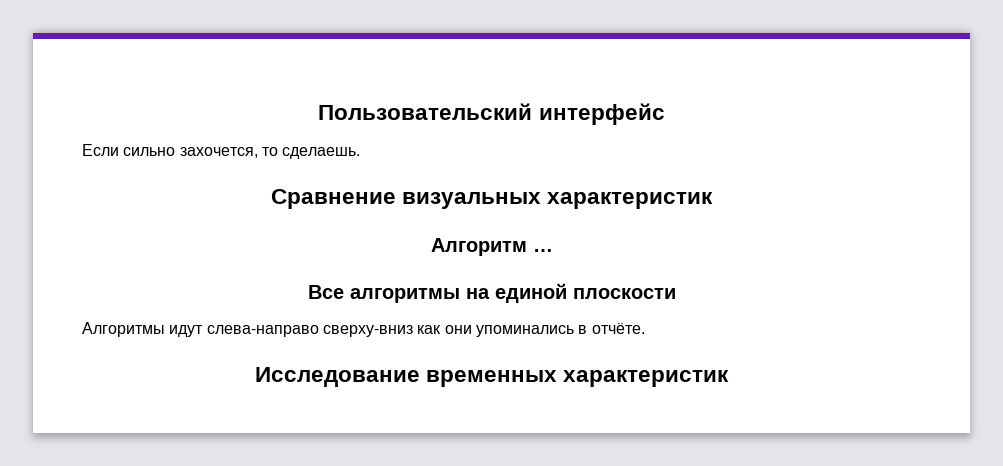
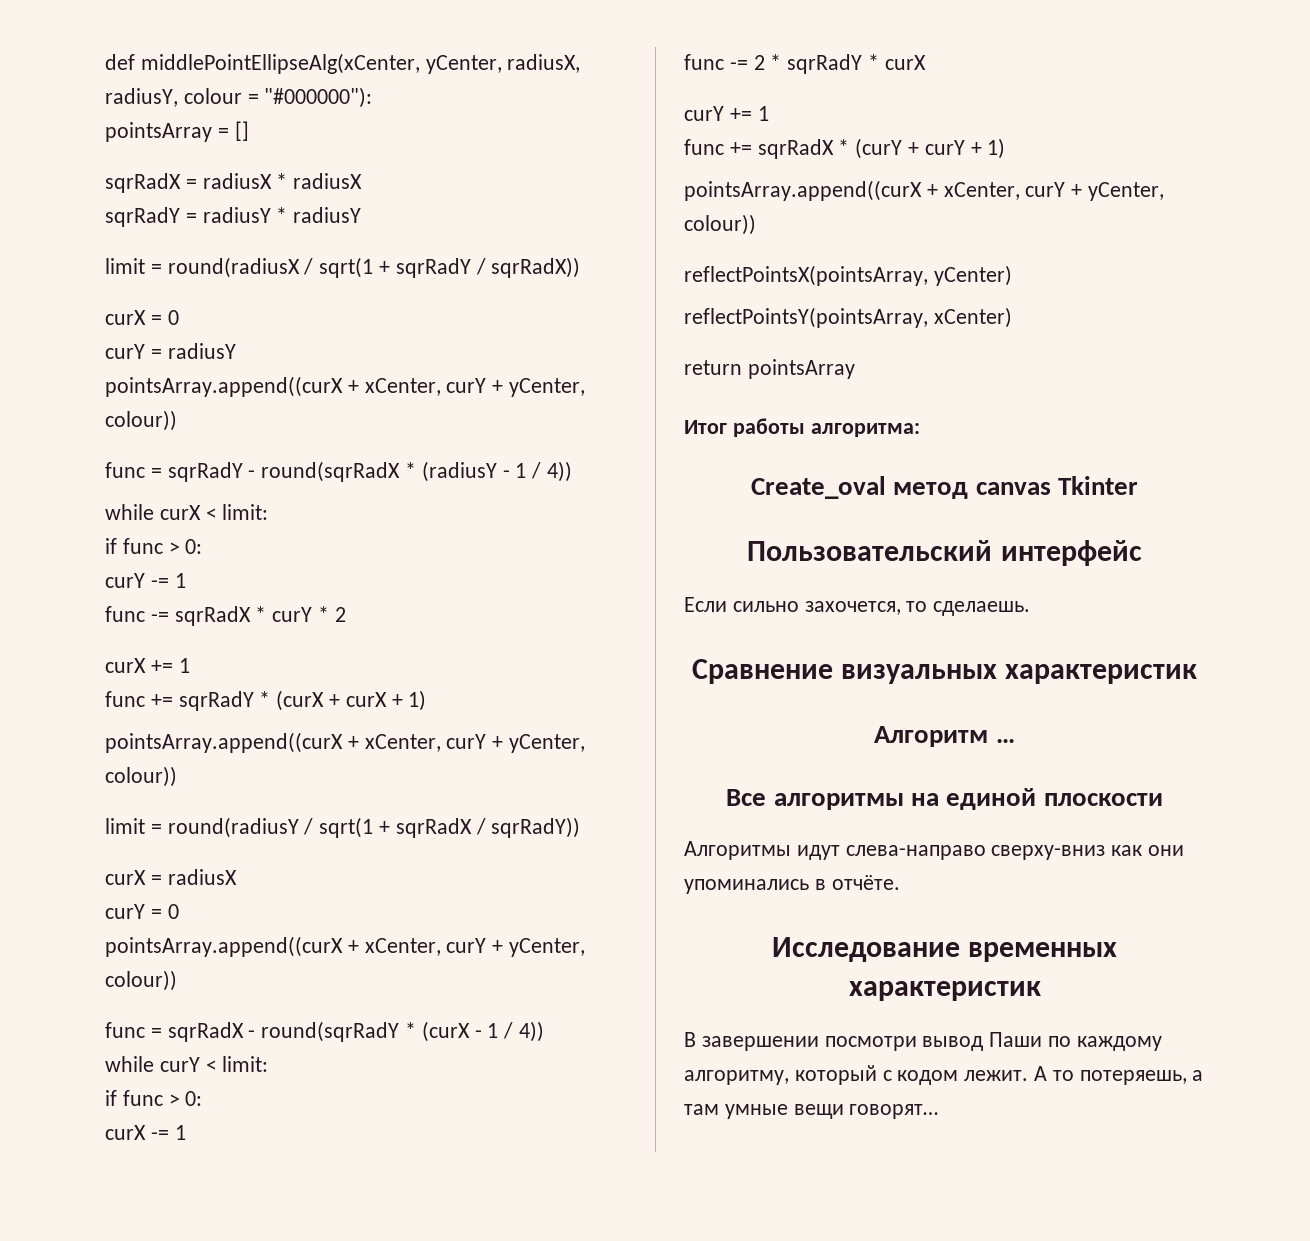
+ def middlePointEllipseAlg(xCenter, yCenter, radiusX, radiusY, colour = "#000000"):
+ pointsArray = []
+ sqrRadX = radiusX * radiusX
+ sqrRadY = radiusY * radiusY
+ limit = round(radiusX / sqrt(1 + sqrRadY / sqrRadX))
+ curX = 0
+ curY = radiusY
+ pointsArray.append((curX + xCenter, curY + yCenter, colour))
+ func = sqrRadY - round(sqrRadX * (radiusY - 1 / 4))
+ while curX < limit:
+ if func > 0:
+ curY -= 1
+ func -= sqrRadX * curY * 2
+ curX += 1
+ func += sqrRadY * (curX + curX + 1)
+ pointsArray.append((curX + xCenter, curY + yCenter, colour))
+ limit = round(radiusY / sqrt(1 + sqrRadX / sqrRadY))
+ curX = radiusX
+ curY = 0
+ pointsArray.append((curX + xCenter, curY + yCenter, colour))
+ func = sqrRadX - round(sqrRadY * (curX - 1 / 4))
+ while curY < limit:
+ if func > 0:
+ curX -= 1
+ func -= 2 * sqrRadY * curX
+ curY += 1
+ func += sqrRadX * (curY + curY + 1)
+ pointsArray.append((curX + xCenter, curY + yCenter, colour))
+ reflectPointsX(pointsArray, yCenter)
+ reflectPointsY(pointsArray, xCenter)
+ return pointsArray
+ Итог работы алгоритма:
+ Create_oval метод canvas Tkinter
+ В завершении посмотри вывод Паши по каждому алгоритму, который с кодом лежит. А то потеряешь, а там умные вещи говорят…

